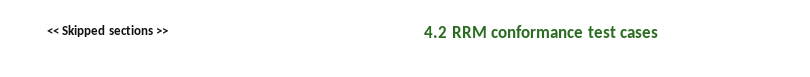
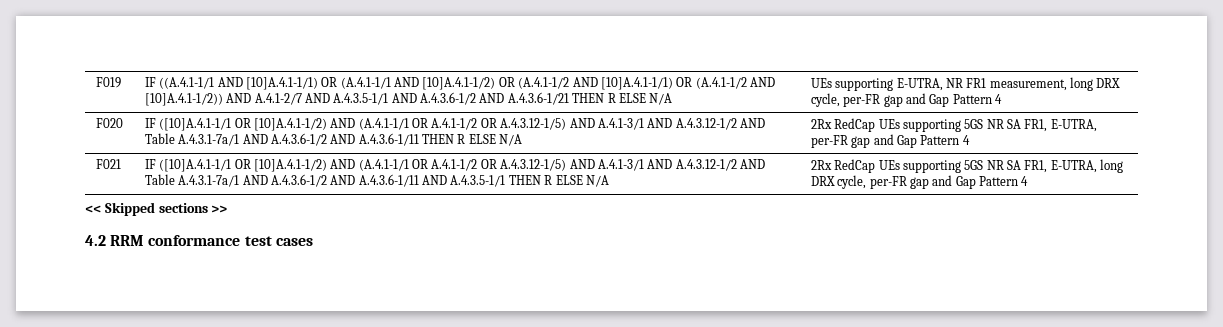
+ F019 | IF ((A.4.1-1/1 AND [10]A.4.1-1/1) OR (A.4.1-1/1 AND [10]A.4.1-1/2) OR (A.4.1-1/2 AND [10]A.4.1-1/1) OR (A.4.1-1/2 AND [10]A.4.1-1/2)) AND A.4.1-2/7 AND A.4.3.5-1/1 AND A.4.3.6-1/2 AND A.4.3.6-1/21 THEN R ELSE N/A | UEs supporting E-UTRA, NR FR1 measurement, long DRX cycle, per-FR gap and Gap Pattern 4
+ F020 | IF ([10]A.4.1-1/1 OR [10]A.4.1-1/2) AND (A.4.1-1/1 OR A.4.1-1/2 OR A.4.3.12-1/5) AND A.4.1-3/1 AND A.4.3.12-1/2 AND Table A.4.3.1-7a/1 AND A.4.3.6-1/2 AND A.4.3.6-1/11 THEN R ELSE N/A | 2Rx RedCap UEs supporting 5GS NR SA FR1, E-UTRA, per-FR gap and Gap Pattern 4
+ F021 | IF ([10]A.4.1-1/1 OR [10]A.4.1-1/2) AND (A.4.1-1/1 OR A.4.1-1/2 OR A.4.3.12-1/5) AND A.4.1-3/1 AND A.4.3.12-1/2 AND Table A.4.3.1-7a/1 AND A.4.3.6-1/2 AND A.4.3.6-1/11 AND A.4.3.5-1/1 THEN R ELSE N/A | 2Rx RedCap UEs supporting 5GS NR SA FR1, E-UTRA, long DRX cycle, per-FR gap and Gap Pattern 4

